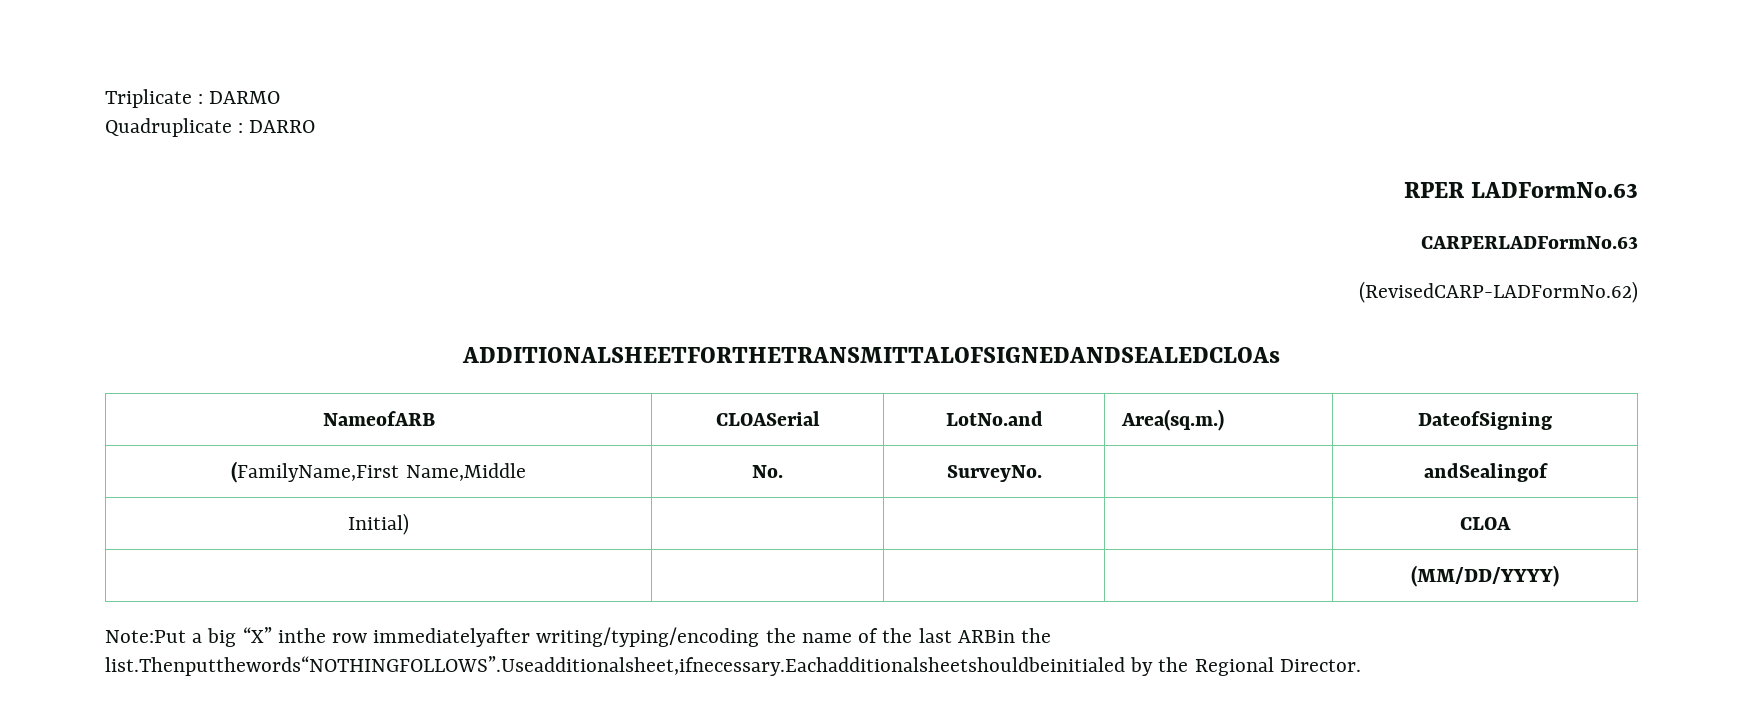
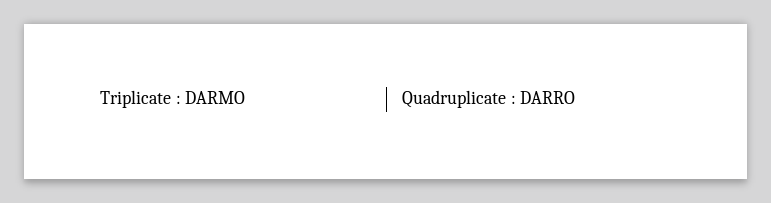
- RPER LADFormNo.63
- CARPERLADFormNo.63
- (RevisedCARP-LADFormNo.62)
- ADDITIONALSHEETFORTHETRANSMITTALOFSIGNEDANDSEALEDCLOAs
- NameofARB | CLOASerial | LotNo.and | Area(sq.m.) | DateofSigning
- (FamilyName,First Name,Middle | No. | SurveyNo. | | andSealingof
- Initial) | | | | CLOA
- | | | | (MM/DD/YYYY)
- Note:Put a big “X” inthe row immediatelyafter writing/typing/encoding the name of the last ARBin the list.Thenputthewords“NOTHINGFOLLOWS”.Useadditionalsheet,ifnecessary.Eachadditionalsheetshouldbeinitialed by the Regional Director.

